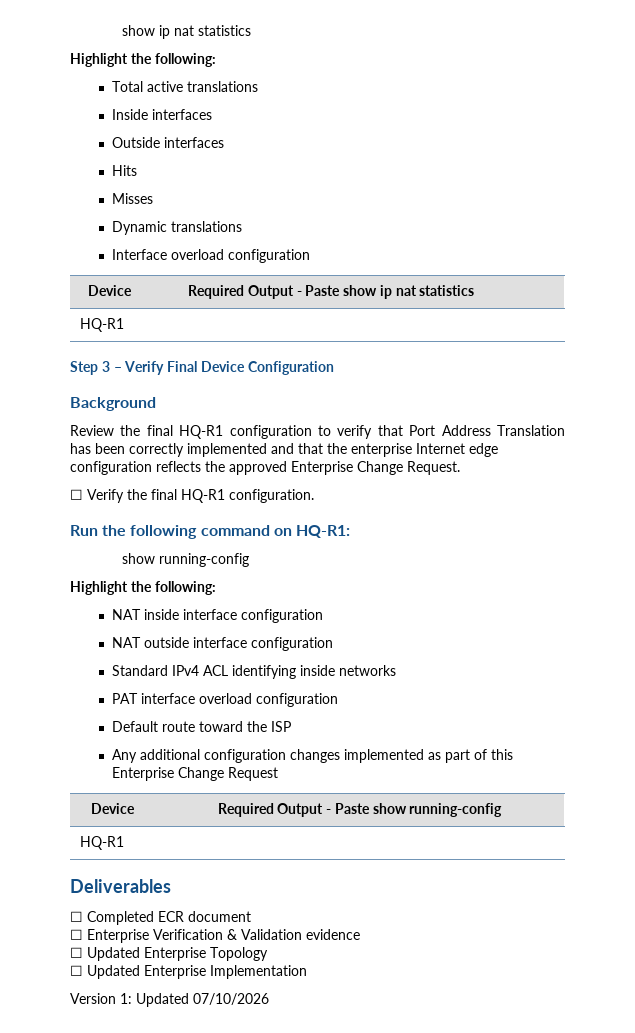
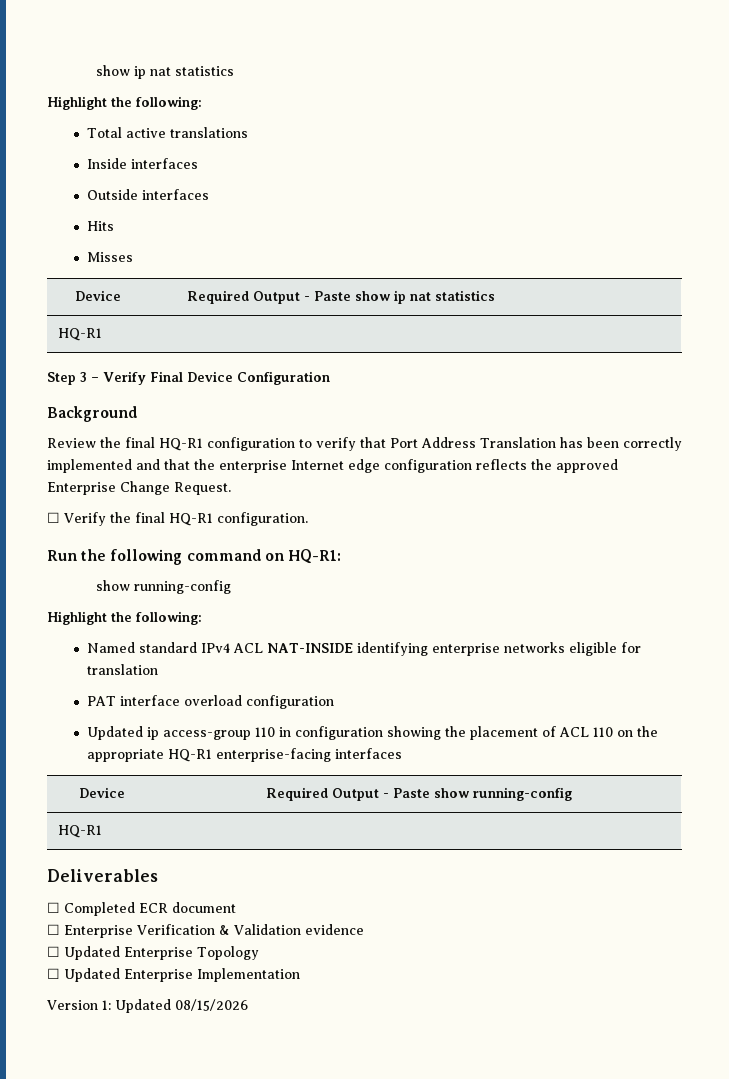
- Dynamic translations
- Interface overload configuration
- NAT inside interface configuration
- NAT outside interface configuration
- Standard IPv4 ACL identifying inside networks
+ Named standard IPv4 ACL NAT-INSIDE identifying enterprise networks eligible for translation
  PAT interface overload configuration
- Default route toward the ISP
- Any additional configuration changes implemented as part of this Enterprise Change Request
+ Updated ip access-group 110 in configuration showing the placement of ACL 110 on the appropriate HQ-R1 enterprise-facing interfaces
- Version 1: Updated 07/10/2026
+ Version 1: Updated 08/15/2026

